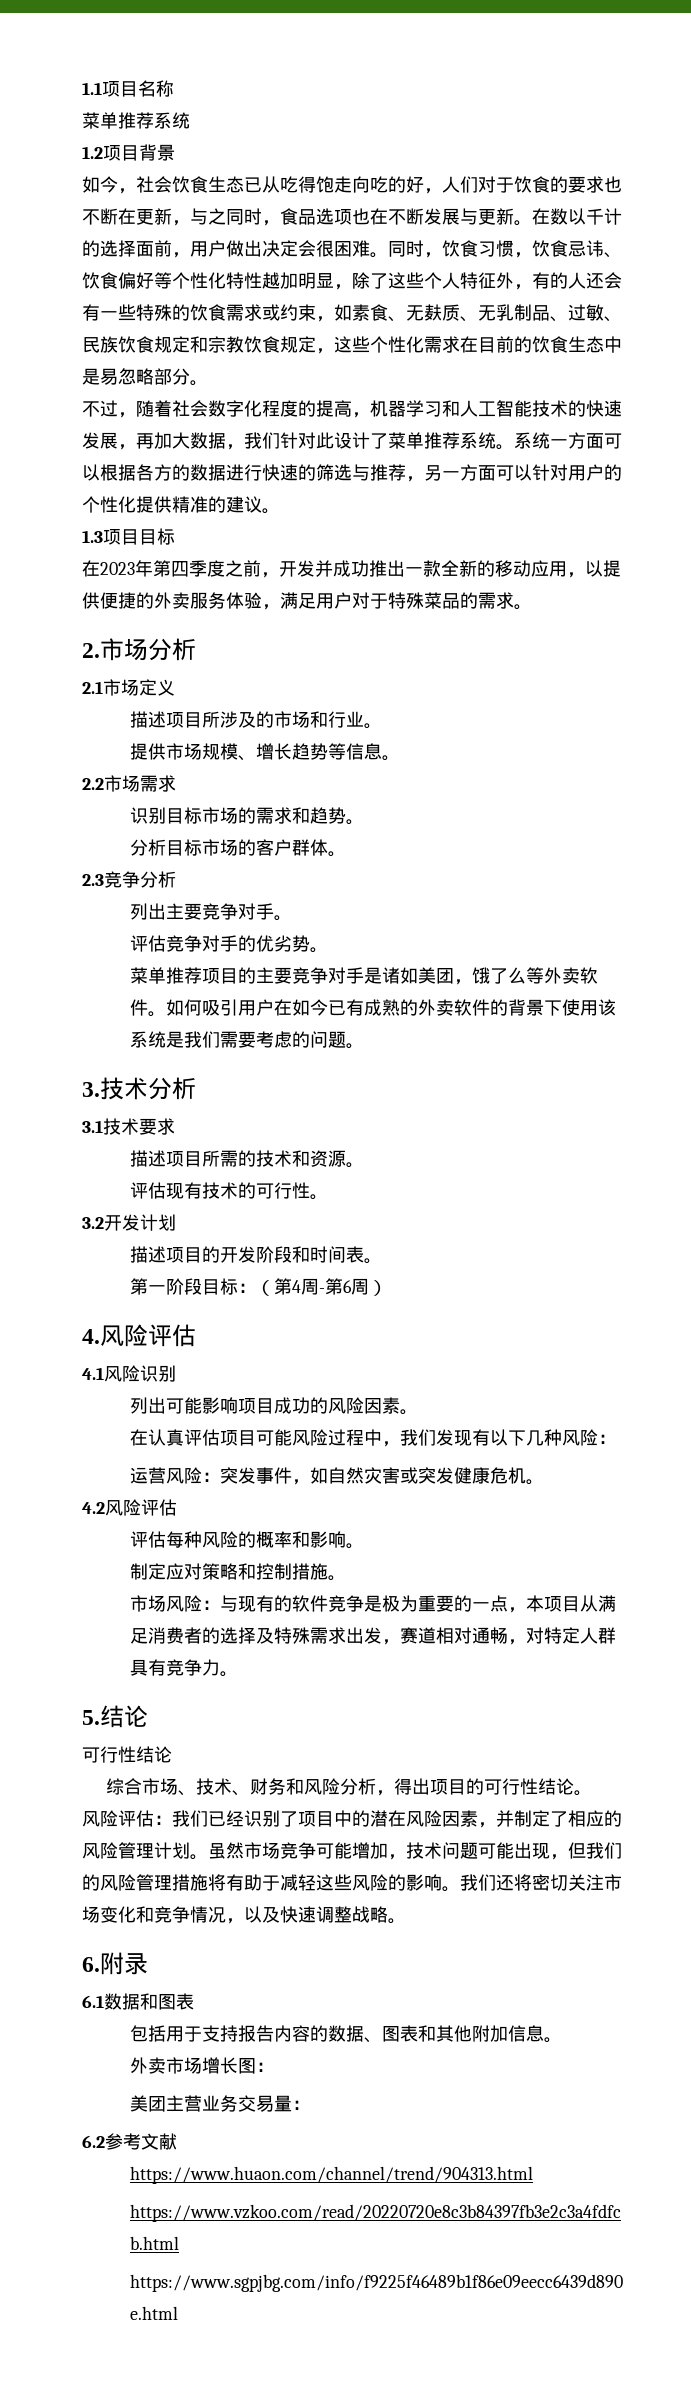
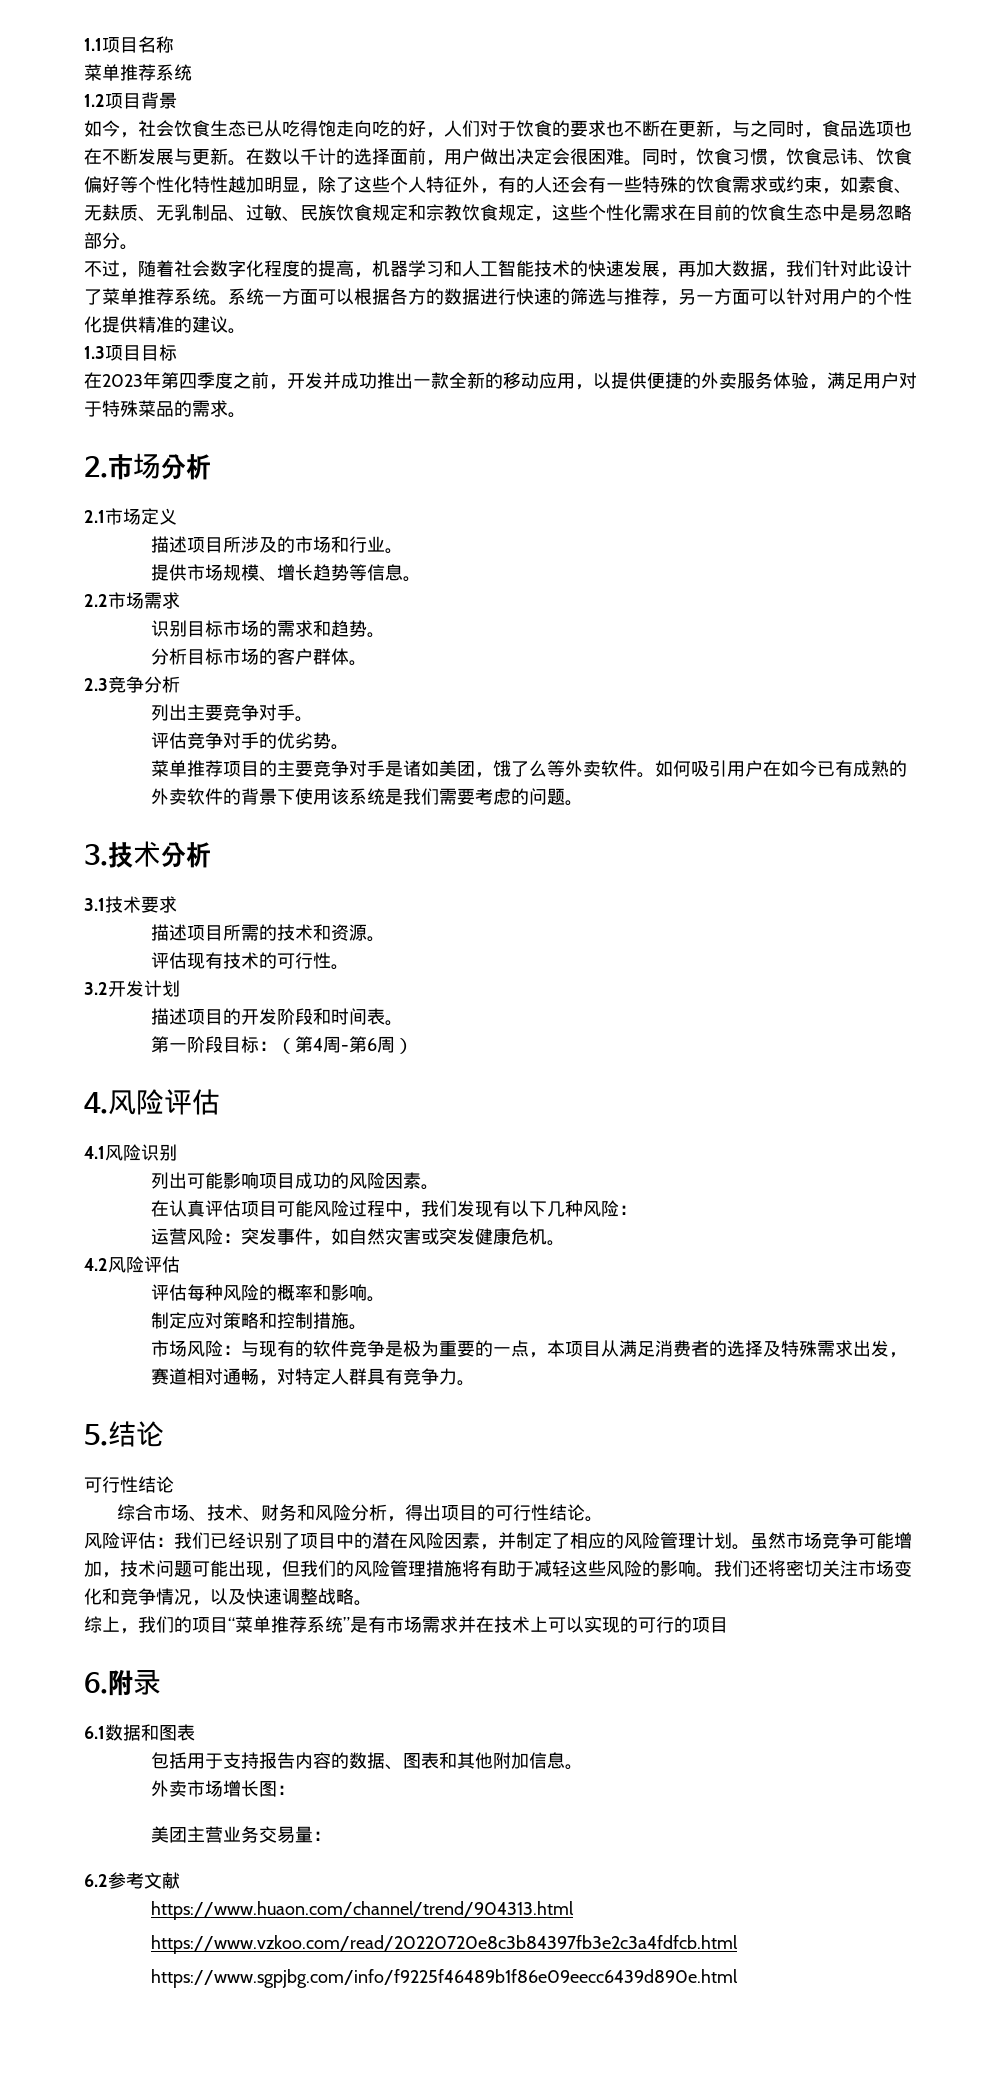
+ 综上，我们的项目“菜单推荐系统”是有市场需求并在技术上可以实现的可行的项目

